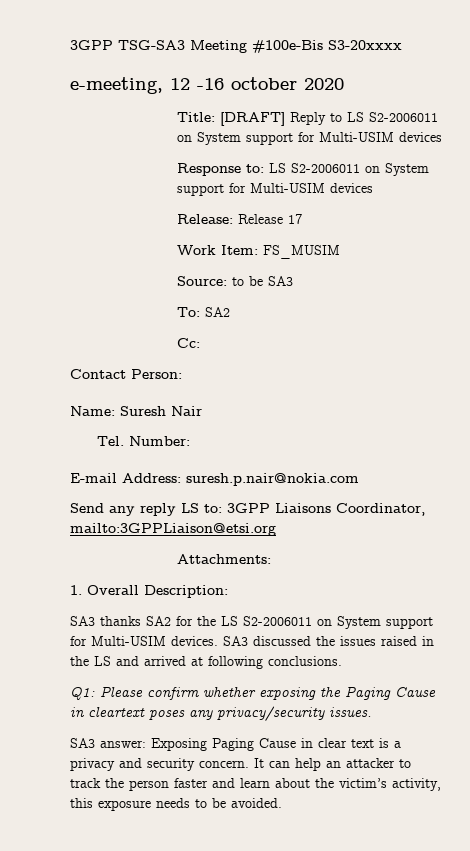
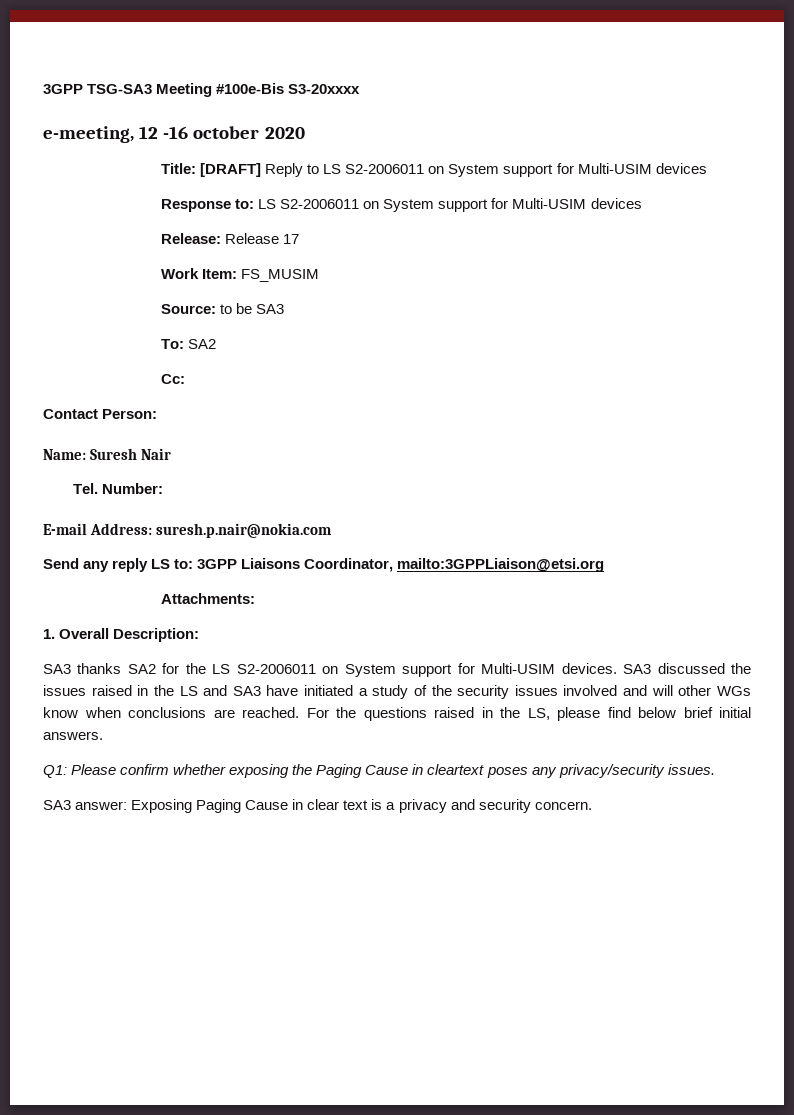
- SA3 discussed the issues raised in the LS and arrived at following conclusions.
+ SA3 discussed the issues raised in the LS and SA3 have initiated a study of the security issues involved and will other WGs know when conclusions are reached. For the questions raised in the LS, please find below brief initial answers.
- It can help an attacker to track the person faster and learn about the victim’s activity, this exposure needs to be avoided.

